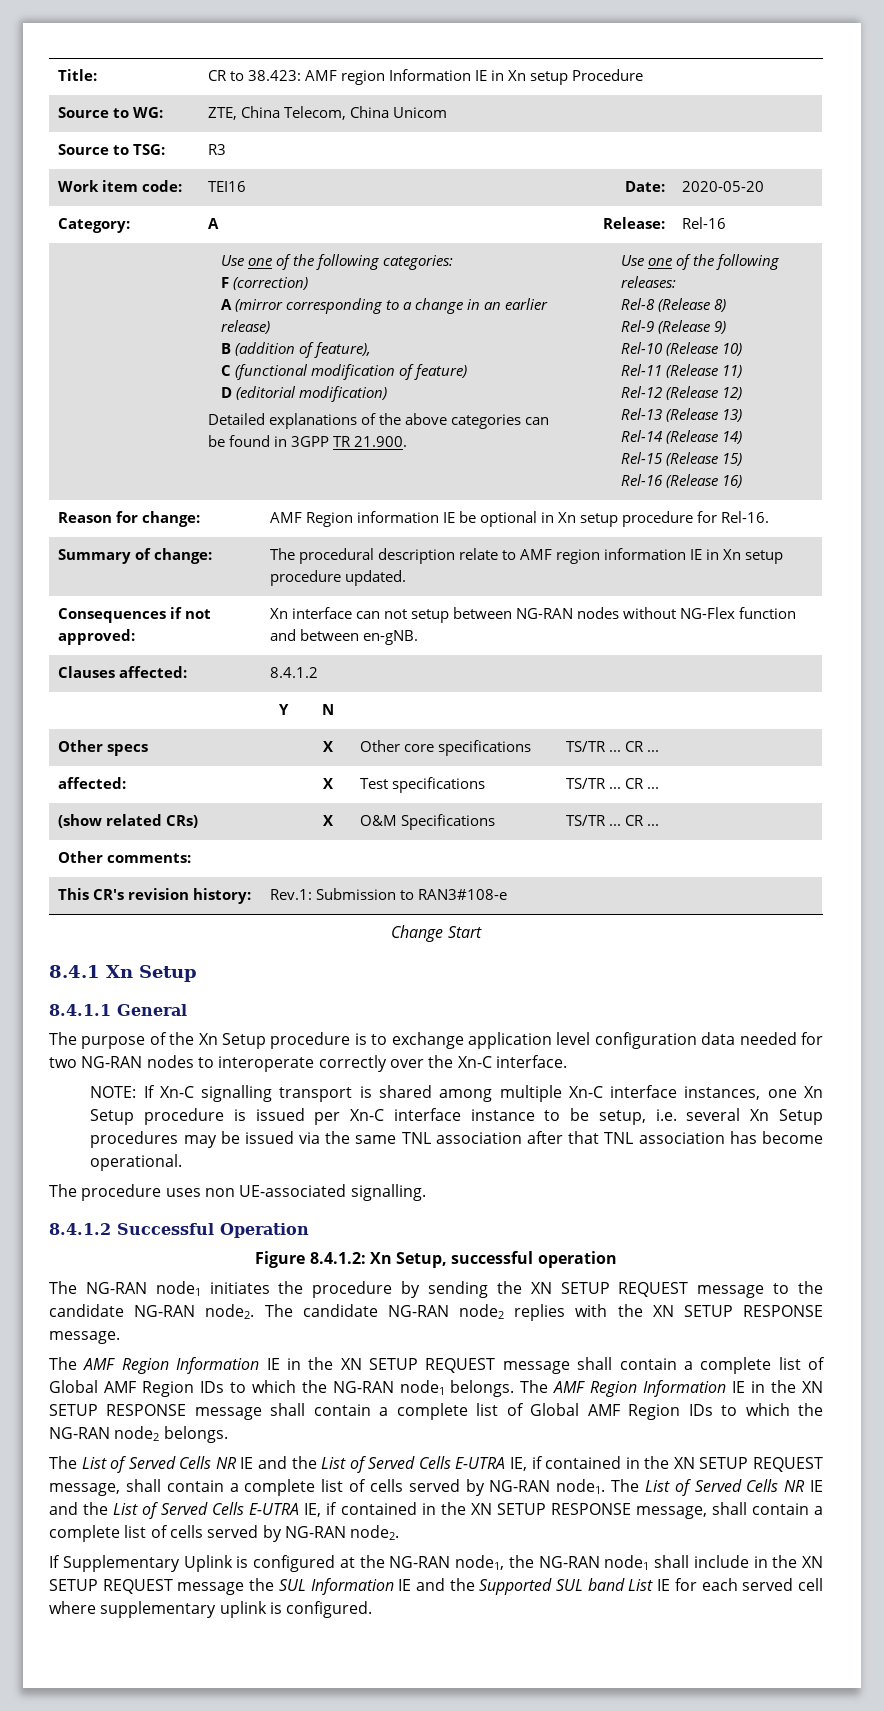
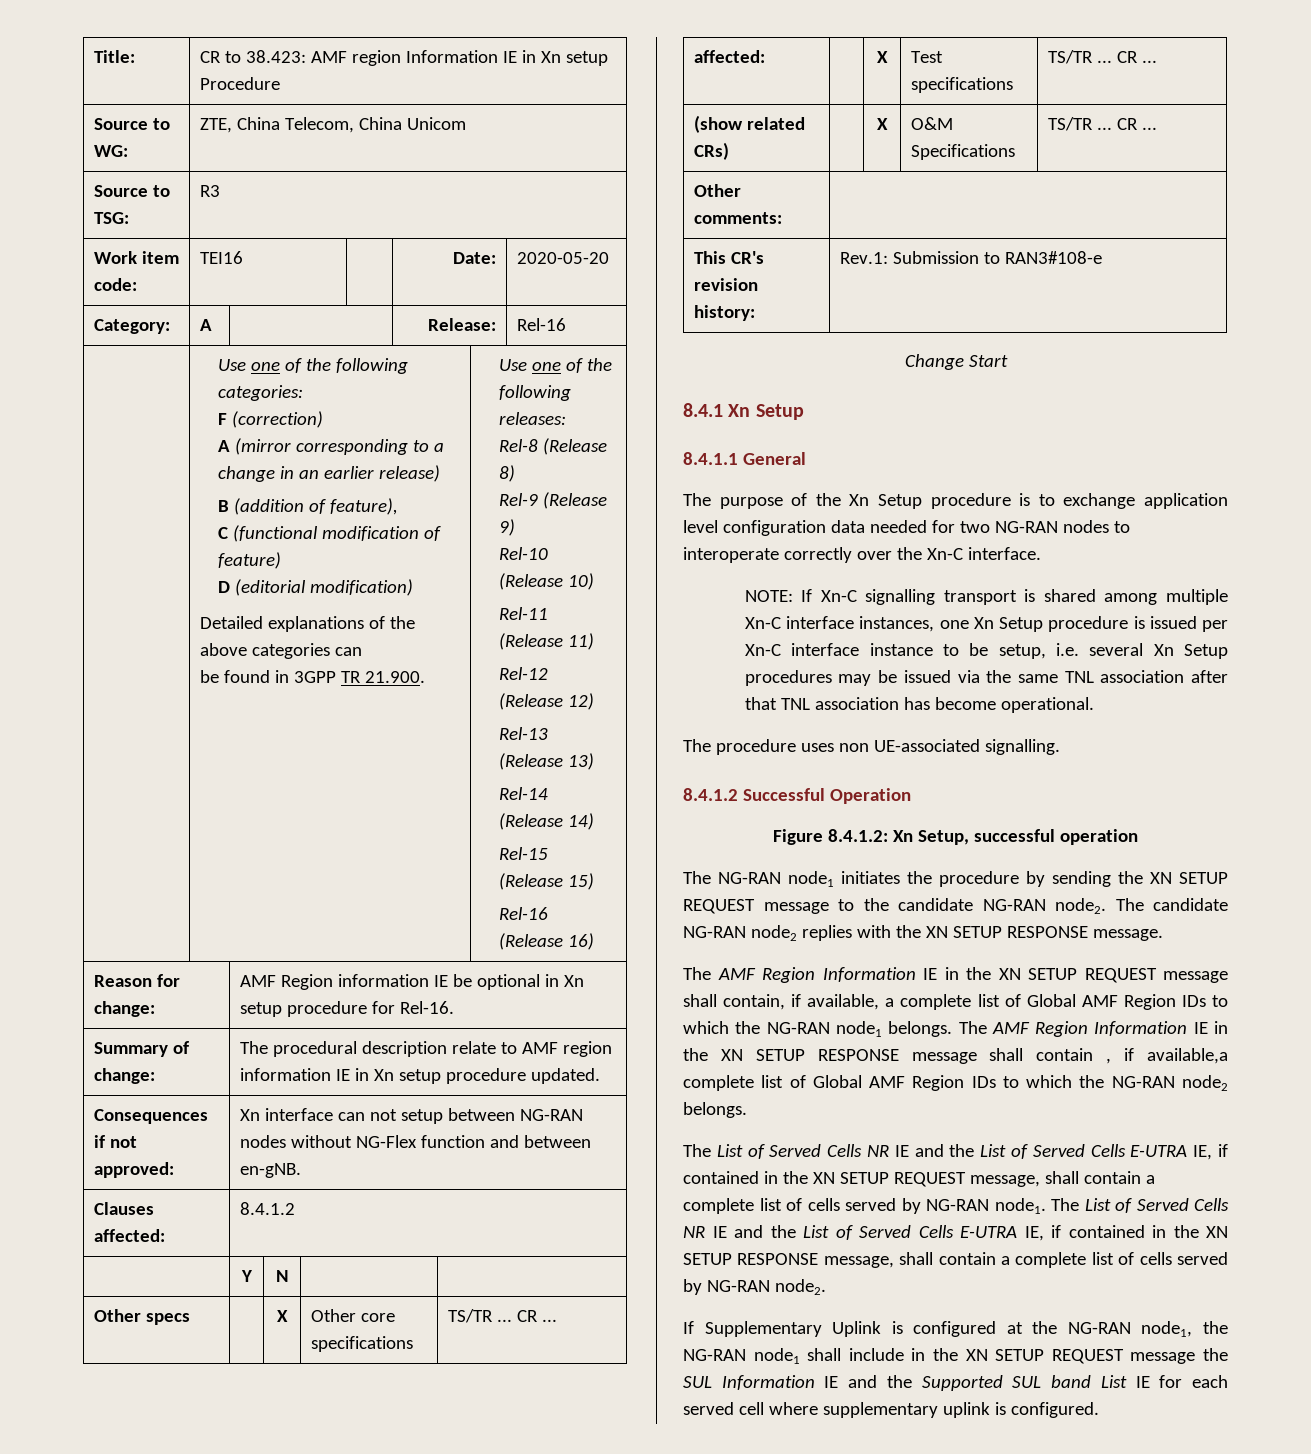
- The AMF Region Information IE in the XN SETUP REQUEST message shall contain a complete list of Global AMF Region IDs to which the NG-RAN node1 belongs.
+ The AMF Region Information IE in the XN SETUP REQUEST message shall contain, if available, a complete list of Global AMF Region IDs to which the NG-RAN node1 belongs.
- The AMF Region Information IE in the XN SETUP RESPONSE message shall contain a complete list of Global AMF Region IDs to which the NG-RAN node2 belongs.
+ The AMF Region Information IE in the XN SETUP RESPONSE message shall contain , if available,a complete list of Global AMF Region IDs to which the NG-RAN node2 belongs.

